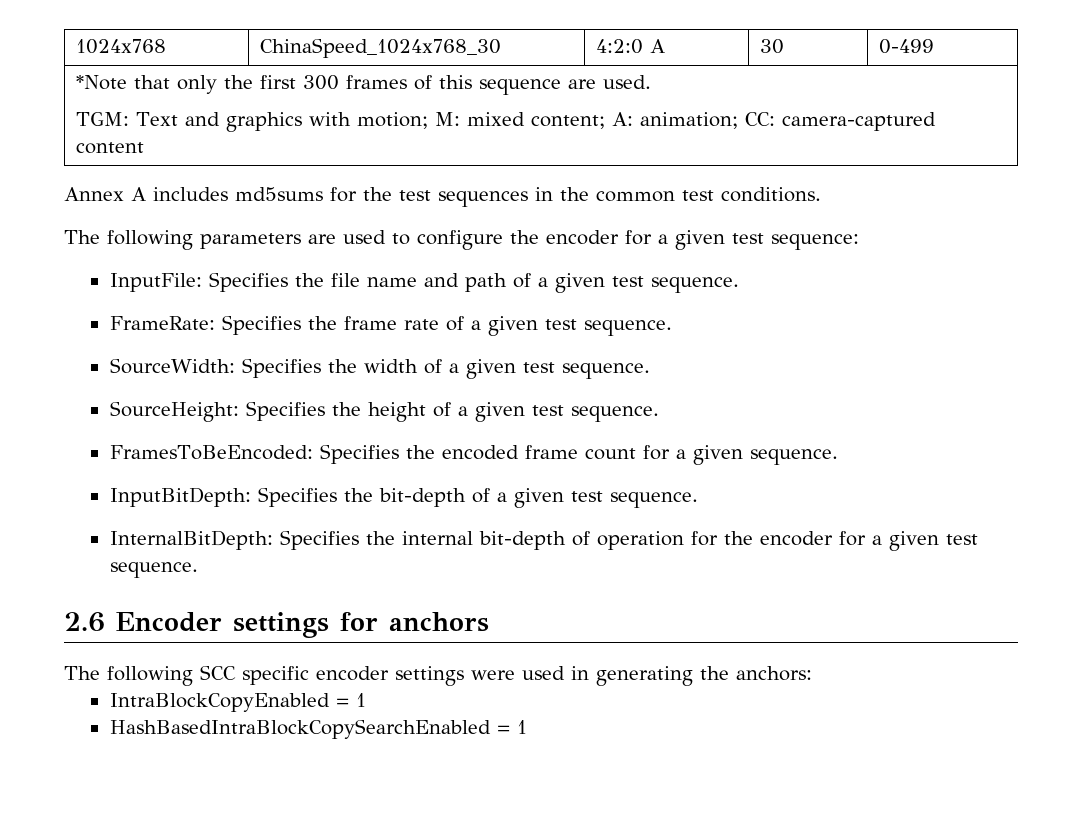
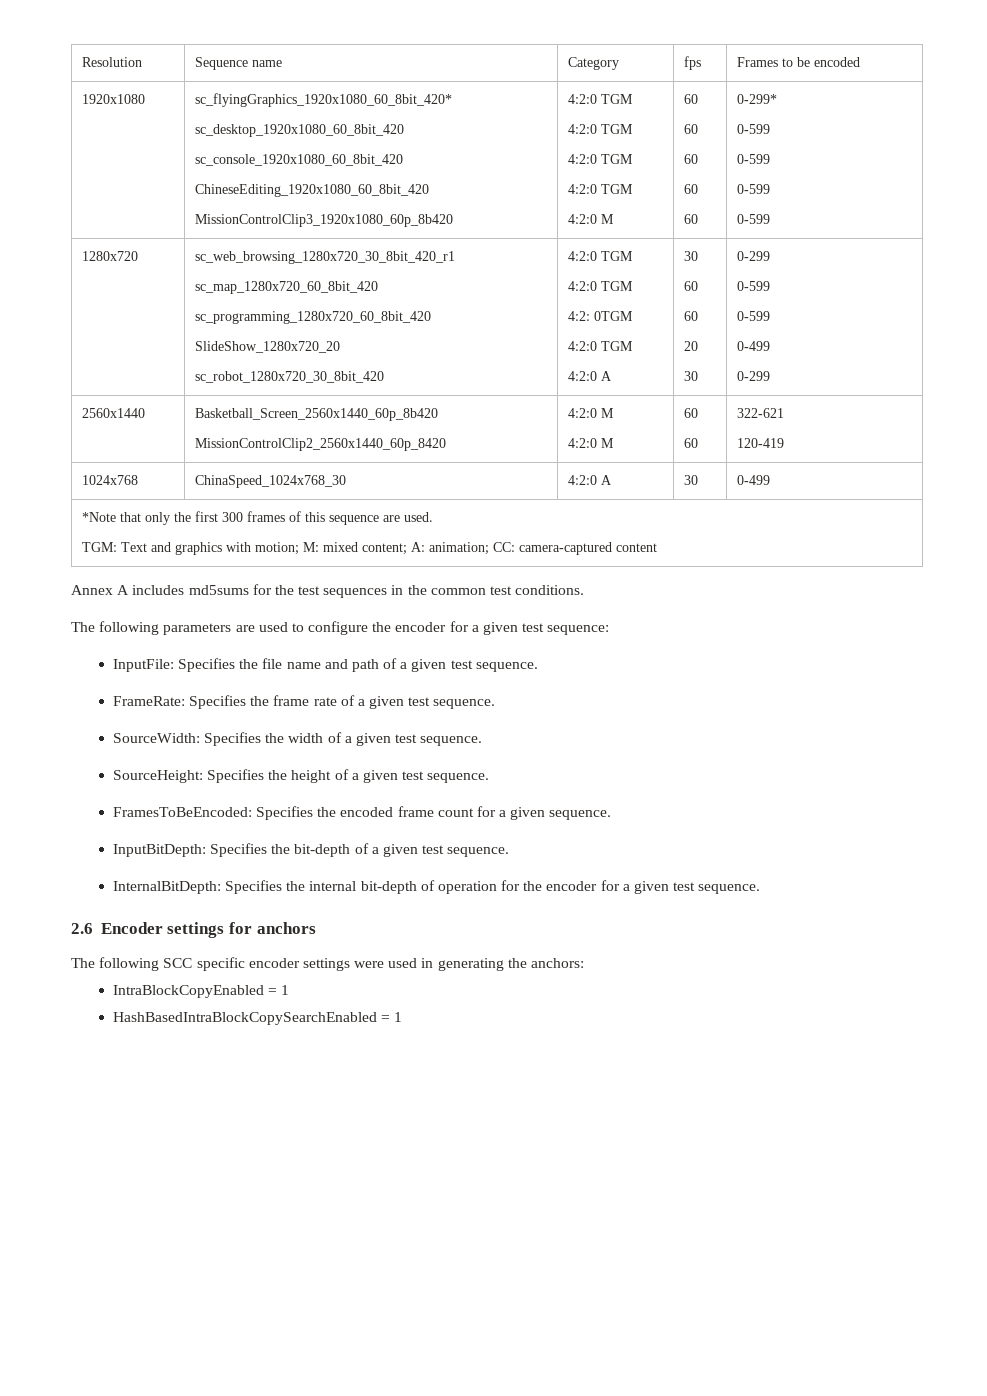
+ Resolution | Sequence name | Category | fps | Frames to be encoded
+ 1920x1080 | sc_flyingGraphics_1920x1080_60_8bit_420*
+ sc_desktop_1920x1080_60_8bit_420
+ sc_console_1920x1080_60_8bit_420
+ ChineseEditing_1920x1080_60_8bit_420
+ MissionControlClip3_1920x1080_60p_8b420 | 4:2:0 TGM
+ 4:2:0 TGM
+ 4:2:0 TGM
+ 4:2:0 TGM
+ 4:2:0 M | 60
+ 60
+ 60
+ 60
+ 60 | 0-299*
+ 0-599
+ 0-599
+ 0-599
+ 0-599
+ 1280x720 | sc_web_browsing_1280x720_30_8bit_420_r1
+ sc_map_1280x720_60_8bit_420
+ sc_programming_1280x720_60_8bit_420
+ SlideShow_1280x720_20
+ sc_robot_1280x720_30_8bit_420 | 4:2:0 TGM
+ 4:2:0 TGM
+ 4:2: 0TGM
+ 4:2:0 TGM
+ 4:2:0 A | 30
+ 60
+ 60
+ 20
+ 30 | 0-299
+ 0-599
+ 0-599
+ 0-499
+ 0-299
+ 2560x1440 | Basketball_Screen_2560x1440_60p_8b420
+ MissionControlClip2_2560x1440_60p_8420 | 4:2:0 M
+ 4:2:0 M | 60
+ 60 | 322-621
+ 120-419

